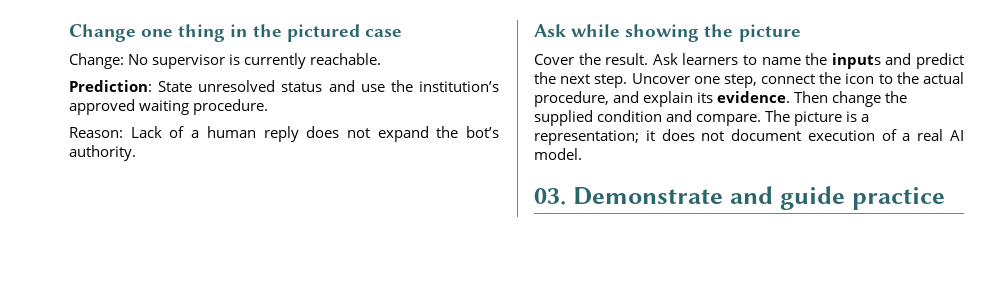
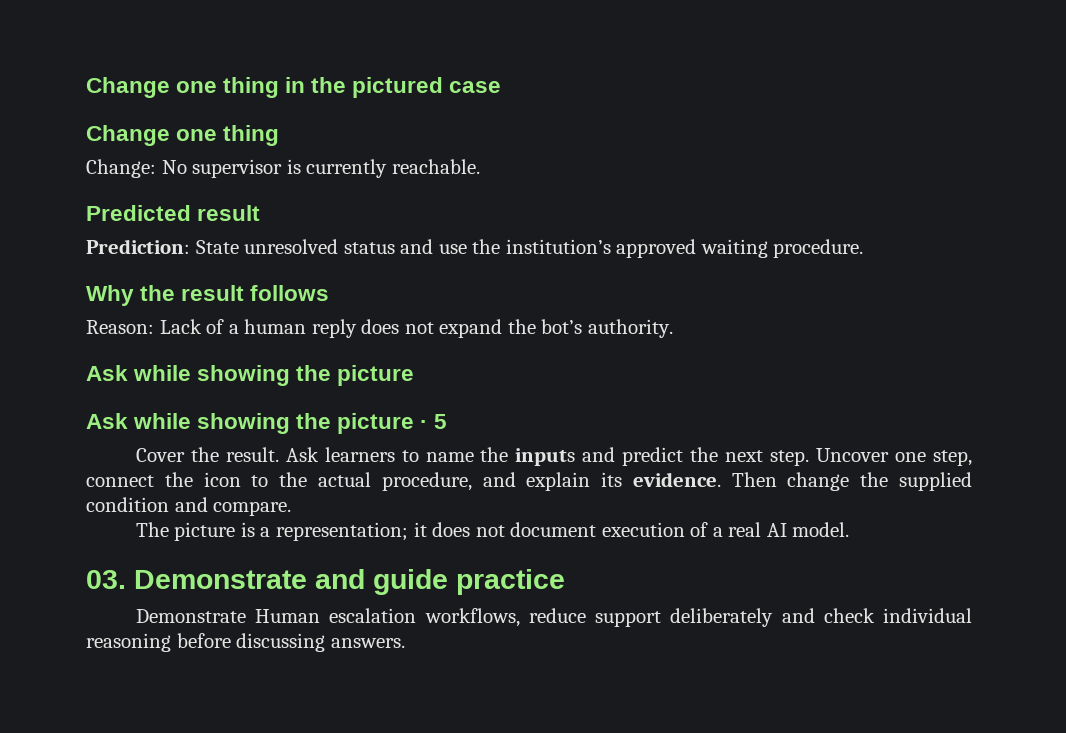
  Change one thing in the pictured case
+ Change one thing
+ Predicted result
+ Why the result follows
+ Ask while showing the picture · 5
- Then change the supplied condition and compare. The picture is a representation; it does not document execution of a real AI model.
+ Then change the supplied condition and compare.
+ The picture is a representation; it does not document execution of a real AI model.
+ Demonstrate Human escalation workflows, reduce support deliberately and check individual reasoning before discussing answers.

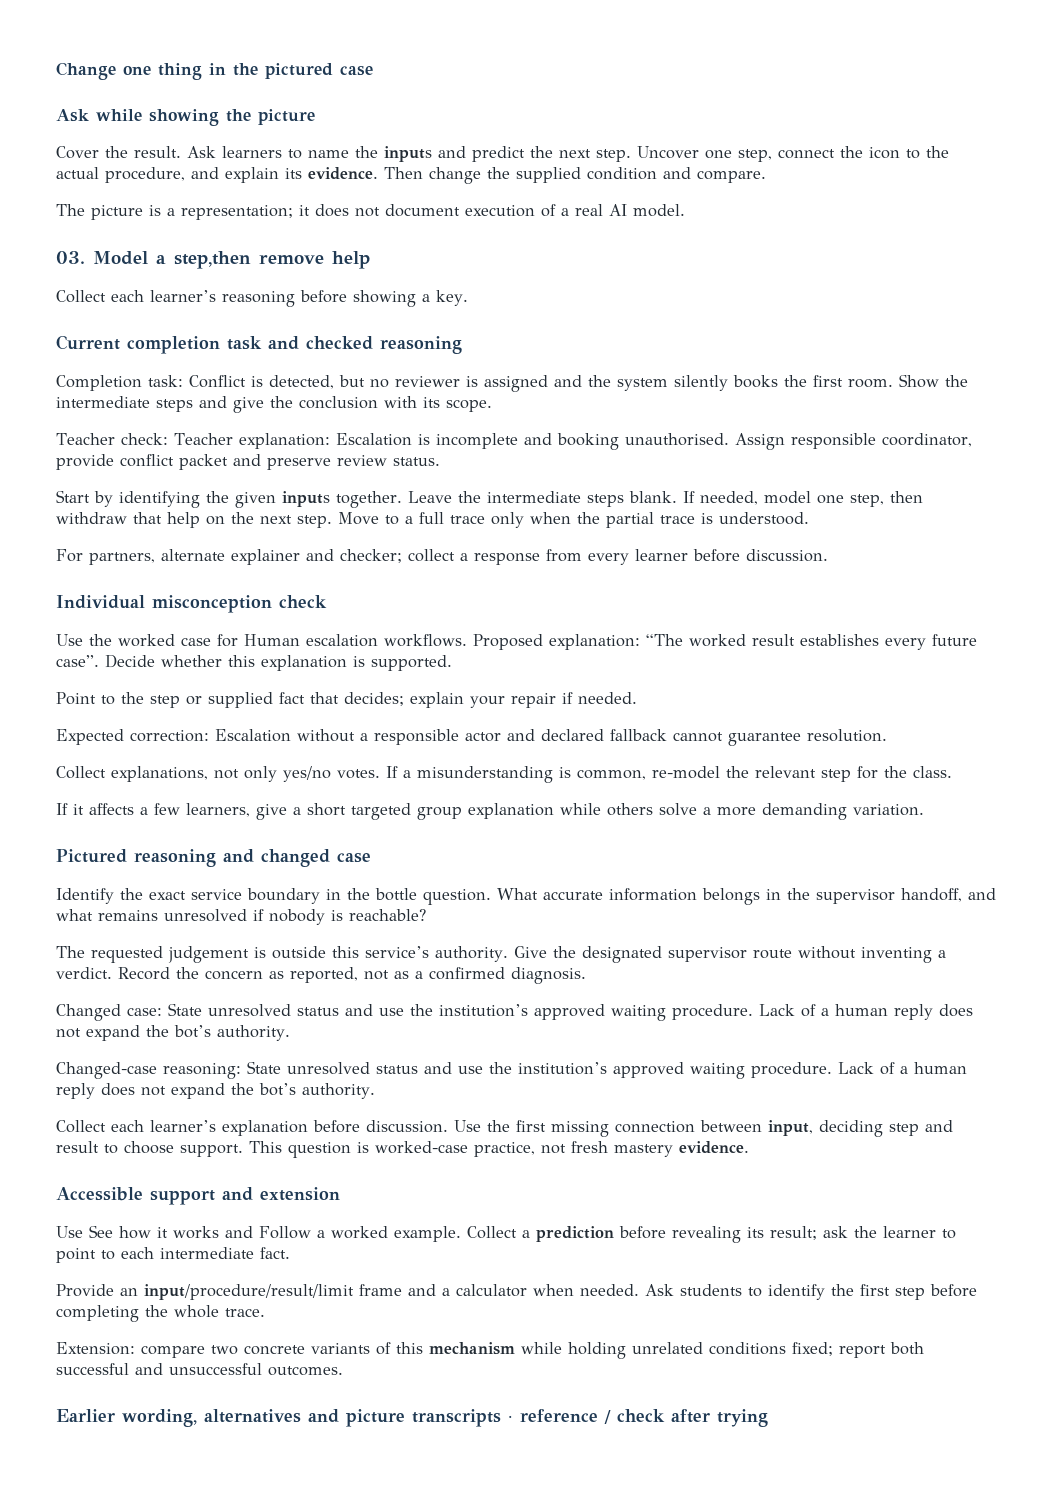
  Change one thing in the pictured case
- Change one thing
- Change: No supervisor is currently reachable.
- Predicted result
- Prediction: State unresolved status and use the institution’s approved waiting procedure.
- Why the result follows
- Reason: Lack of a human reply does not expand the bot’s authority.
  Ask while showing the picture
- Ask while showing the picture · 5
- 03. Demonstrate and guide practice
- Demonstrate Human escalation workflows, reduce support deliberately and check individual reasoning before discussing answers.
+ 03. Model a step,then remove help
+ Collect each learner’s reasoning before showing a key.
+ Current completion task and checked reasoning
+ Completion task: Conflict is detected, but no reviewer is assigned and the system silently books the first room. Show the intermediate steps and give the conclusion with its scope.
+ Teacher check: Teacher explanation: Escalation is incomplete and booking unauthorised. Assign responsible coordinator, provide conflict packet and preserve review status.
+ Start by identifying the given inputs together. Leave the intermediate steps blank. If needed, model one step, then withdraw that help on the next step. Move to a full trace only when the partial trace is understood.
+ For partners, alternate explainer and checker; collect a response from every learner before discussion.
+ Individual misconception check
+ Use the worked case for Human escalation workflows. Proposed explanation: “The worked result establishes every future case”. Decide whether this explanation is supported.
+ Point to the step or supplied fact that decides; explain your repair if needed.
+ Expected correction: Escalation without a responsible actor and declared fallback cannot guarantee resolution.
+ Collect explanations, not only yes/no votes. If a misunderstanding is common, re-model the relevant step for the class.
+ If it affects a few learners, give a short targeted group explanation while others solve a more demanding variation.
+ Pictured reasoning and changed case
+ Identify the exact service boundary in the bottle question. What accurate information belongs in the supervisor handoff, and what remains unresolved if nobody is reachable?
+ The requested judgement is outside this service’s authority. Give the designated supervisor route without inventing a verdict. Record the concern as reported, not as a confirmed diagnosis.
+ Changed case: State unresolved status and use the institution’s approved waiting procedure. Lack of a human reply does not expand the bot’s authority.
+ Changed-case reasoning: State unresolved status and use the institution’s approved waiting procedure. Lack of a human reply does not expand the bot’s authority.
+ Collect each learner’s explanation before discussion. Use the first missing connection between input, deciding step and result to choose support. This question is worked-case practice, not fresh mastery evidence.
+ Accessible support and extension
+ Use See how it works and Follow a worked example. Collect a prediction before revealing its result; ask the learner to point to each intermediate fact.
+ Provide an input/procedure/result/limit frame and a calculator when needed. Ask students to identify the first step before completing the whole trace.
+ Extension: compare two concrete variants of this mechanism while holding unrelated conditions fixed; report both successful and unsuccessful outcomes.
+ Earlier wording, alternatives and picture transcripts · reference / check after trying

